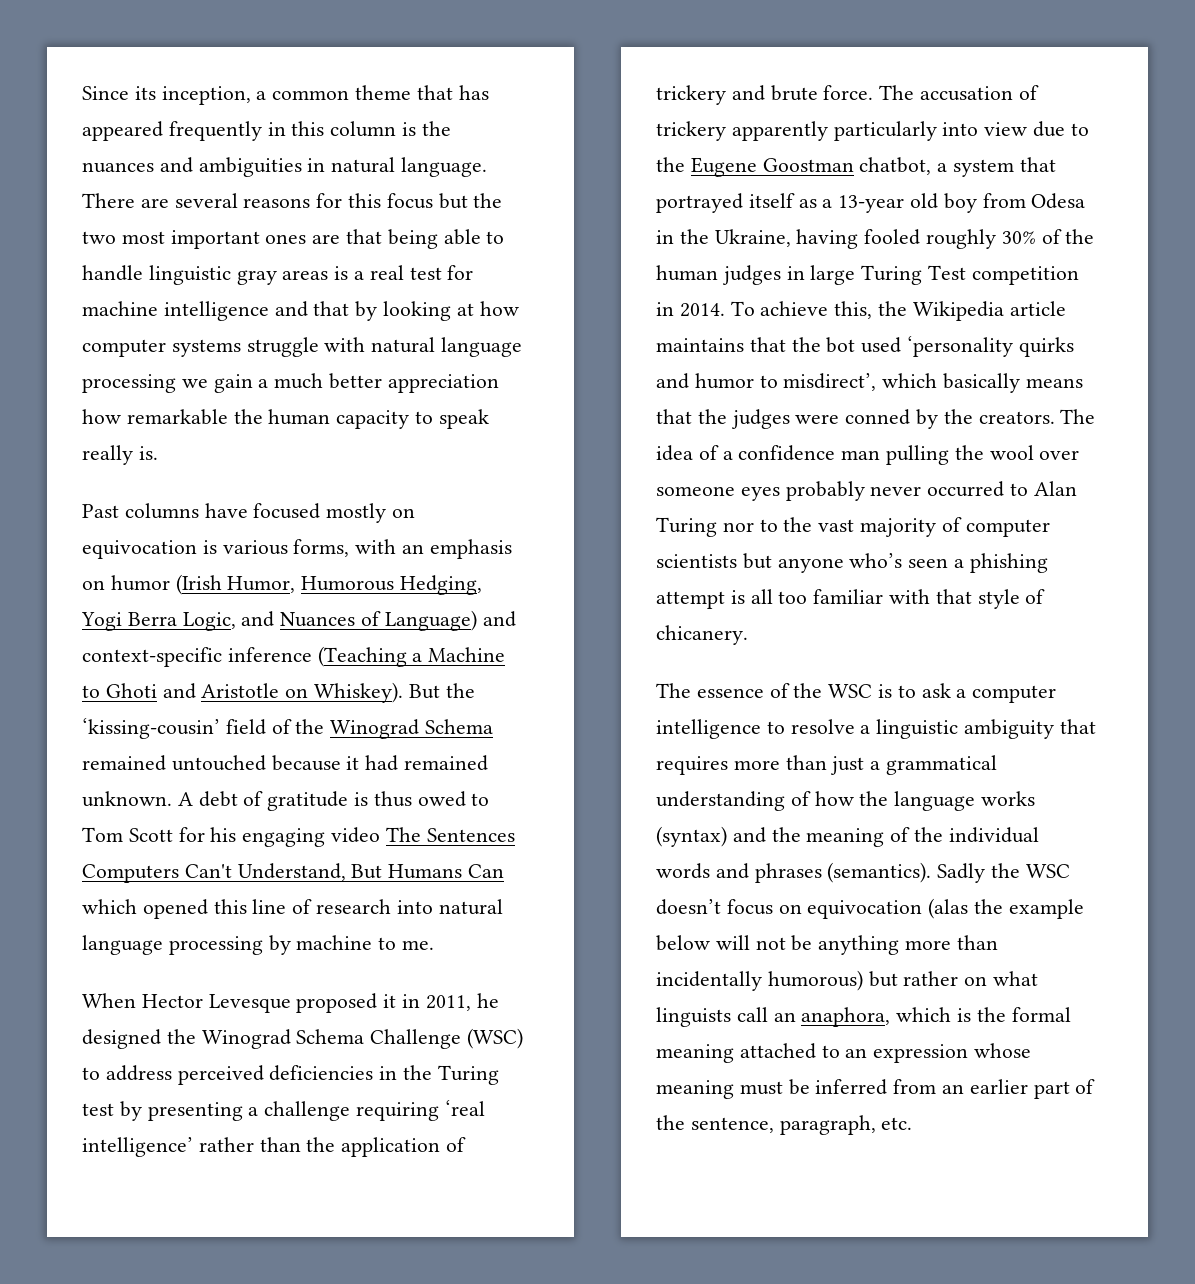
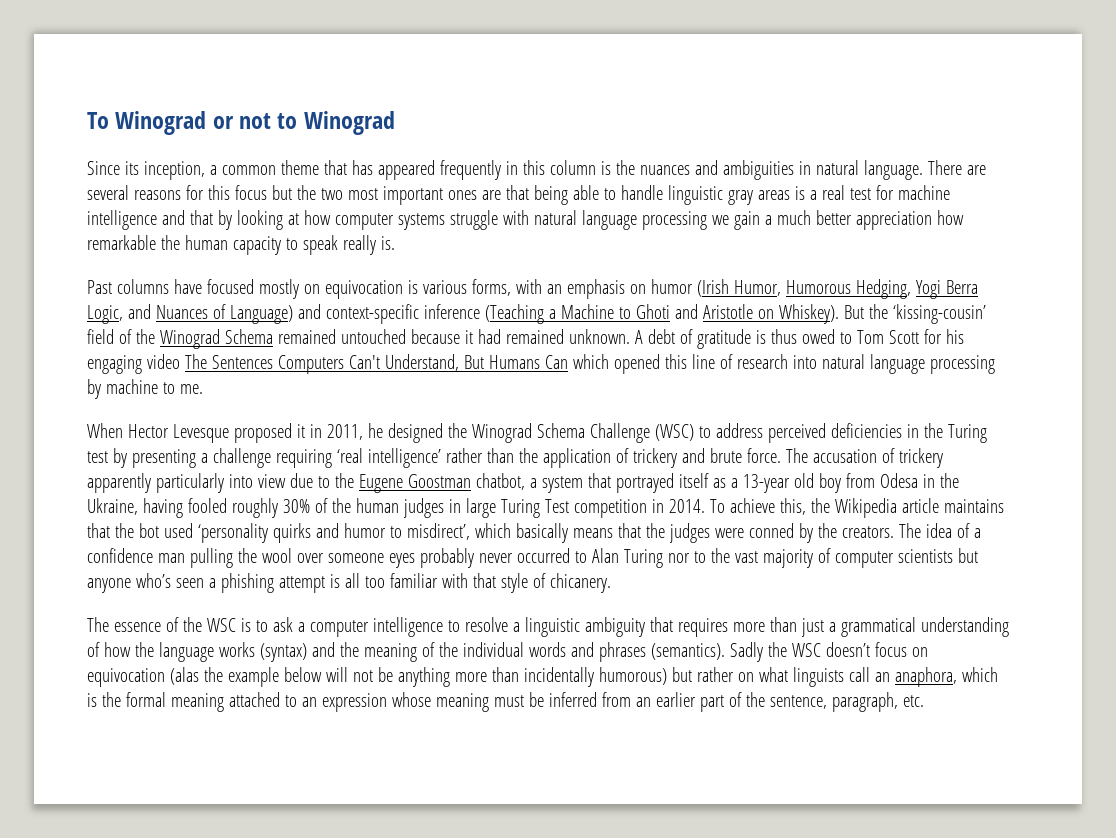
+ To Winograd or not to Winograd

